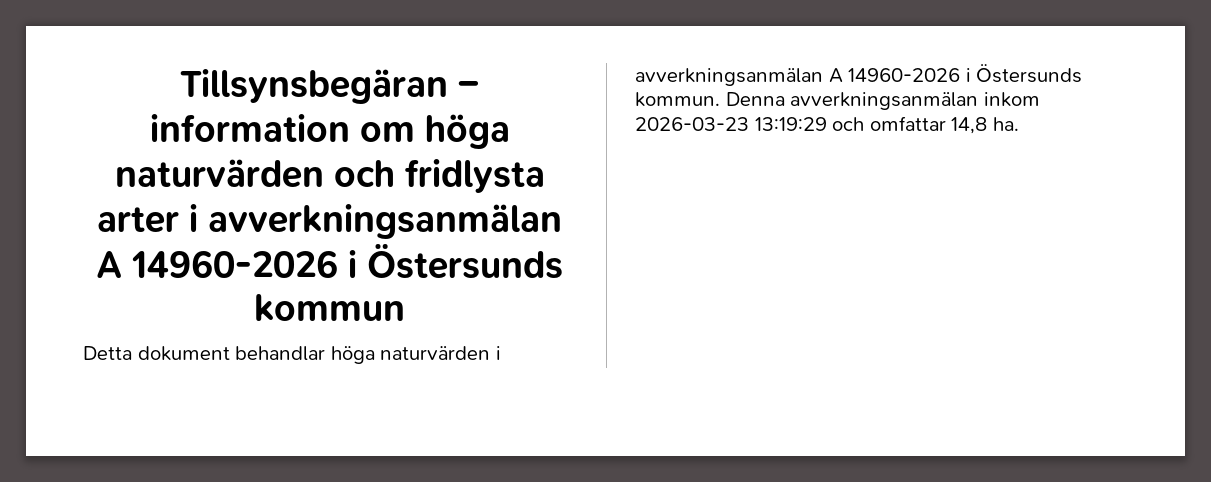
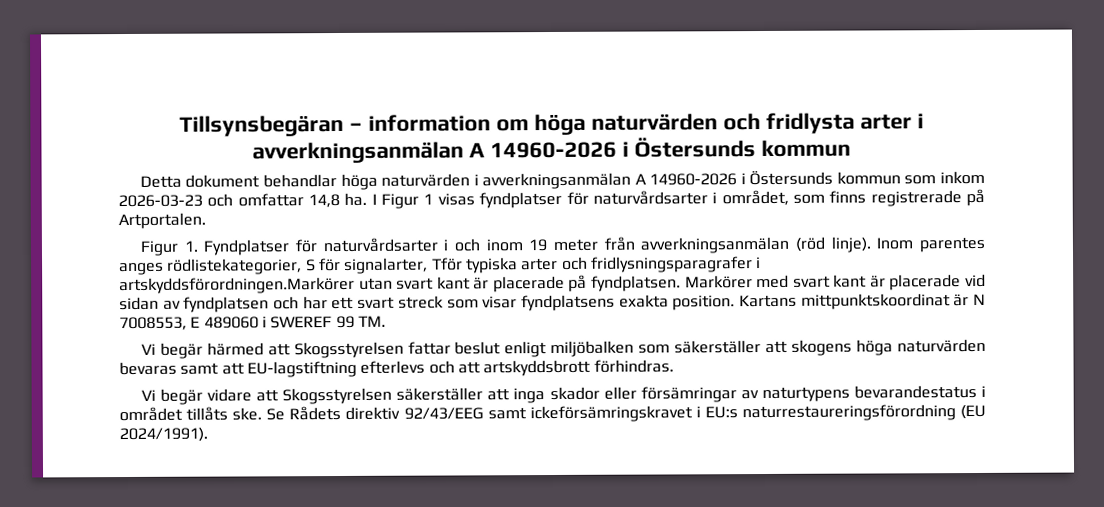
- Detta dokument behandlar höga naturvärden i avverkningsanmälan A 14960-2026 i Östersunds kommun. Denna avverkningsanmälan inkom 2026-03-23 13:19:29 och omfattar 14,8 ha.
+ Detta dokument behandlar höga naturvärden i avverkningsanmälan A 14960-2026 i Östersunds kommun som inkom 2026-03-23 och omfattar 14,8 ha.
+ I Figur 1 visas fyndplatser för naturvårdsarter i området, som finns registrerade på Artportalen.
+ Figur 1. Fyndplatser för naturvårdsarter i och inom 19 meter från avverkningsanmälan (röd linje). Inom parentes anges rödlistekategorier, S för signalarter, Tför typiska arter och fridlysningsparagrafer i artskyddsförordningen.Markörer utan svart kant är placerade på fyndplatsen. Markörer med svart kant är placerade vid sidan av fyndplatsen och har ett svart streck som visar fyndplatsens exakta position. Kartans mittpunktskoordinat är N 7008553, E 489060 i SWEREF 99 TM.
+ Vi begär härmed att Skogsstyrelsen fattar beslut enligt miljöbalken som säkerställer att skogens höga naturvärden bevaras samt att EU-lagstiftning efterlevs och att artskyddsbrott förhindras.
+ Vi begär vidare att Skogsstyrelsen säkerställer att inga skador eller försämringar av naturtypens bevarandestatus i området tillåts ske. Se Rådets direktiv 92/43/EEG samt ickeförsämringskravet i EU:s naturrestaureringsförordning (EU 2024/1991).

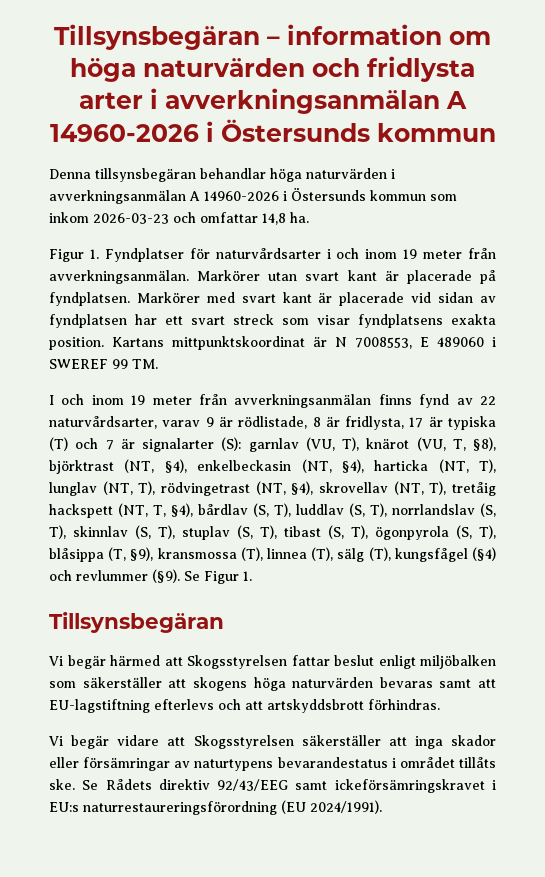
- Detta dokument behandlar höga naturvärden i avverkningsanmälan A 14960-2026 i Östersunds kommun som inkom 2026-03-23 och omfattar 14,8 ha. I Figur 1 visas fyndplatser för naturvårdsarter i området, som finns registrerade på Artportalen.
+ Denna tillsynsbegäran behandlar höga naturvärden i avverkningsanmälan A 14960-2026 i Östersunds kommun som inkom 2026-03-23 och omfattar 14,8 ha.
- Figur 1. Fyndplatser för naturvårdsarter i och inom 19 meter från avverkningsanmälan (röd linje). Inom parentes anges rödlistekategorier, S för signalarter, Tför typiska arter och fridlysningsparagrafer i artskyddsförordningen.Markörer utan svart kant är placerade på fyndplatsen.
+ Figur 1. Fyndplatser för naturvårdsarter i och inom 19 meter från avverkningsanmälan. Markörer utan svart kant är placerade på fyndplatsen.
- Markörer med svart kant är placerade vid sidan av fyndplatsen och har ett svart streck som visar fyndplatsens exakta position.
+ Markörer med svart kant är placerade vid sidan av fyndplatsen har ett svart streck som visar fyndplatsens exakta position.
+ I och inom 19 meter från avverkningsanmälan finns fynd av 22 naturvårdsarter, varav 9 är rödlistade, 8 är fridlysta, 17 är typiska (T) och 7 är signalarter (S): garnlav (VU, T), knärot (VU, T, §8), björktrast (NT, §4), enkelbeckasin (NT, §4), harticka (NT, T), lunglav (NT, T), rödvingetrast (NT, §4), skrovellav (NT, T), tretåig hackspett (NT, T, §4), bårdlav (S, T), luddlav (S, T), norrlandslav (S, T), skinnlav (S, T), stuplav (S, T), tibast (S, T), ögonpyrola (S, T), blåsippa (T, §9), kransmossa (T), linnea (T), sälg (T), kungsfågel (§4) och revlummer (§9). Se Figur 1.
+ Tillsynsbegäran

